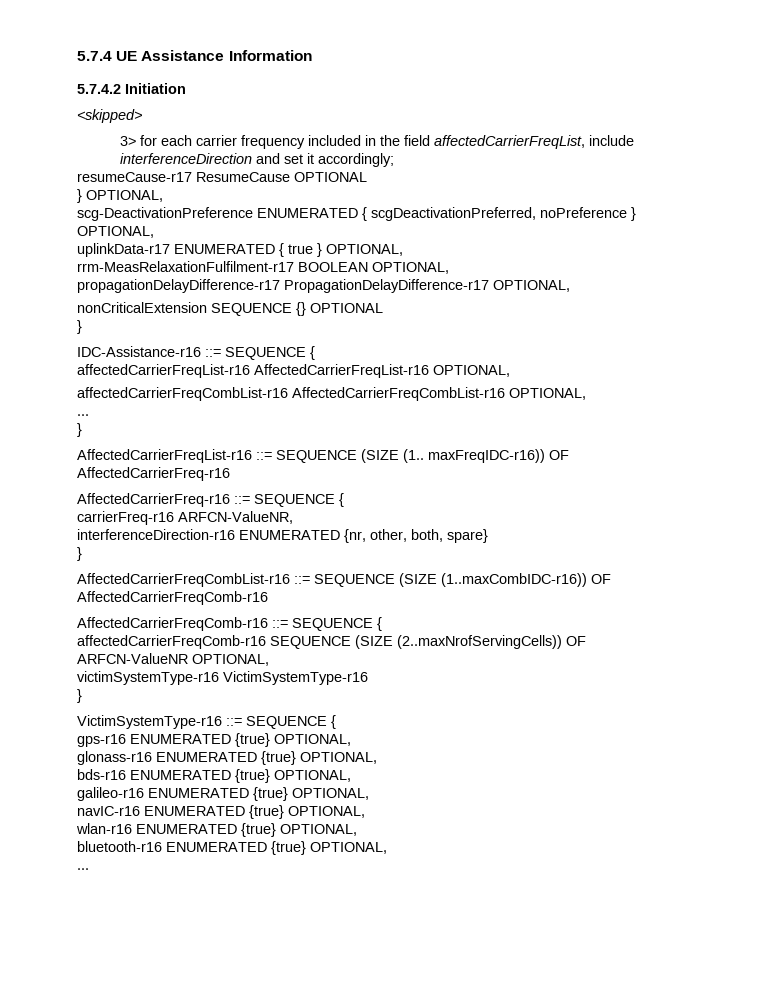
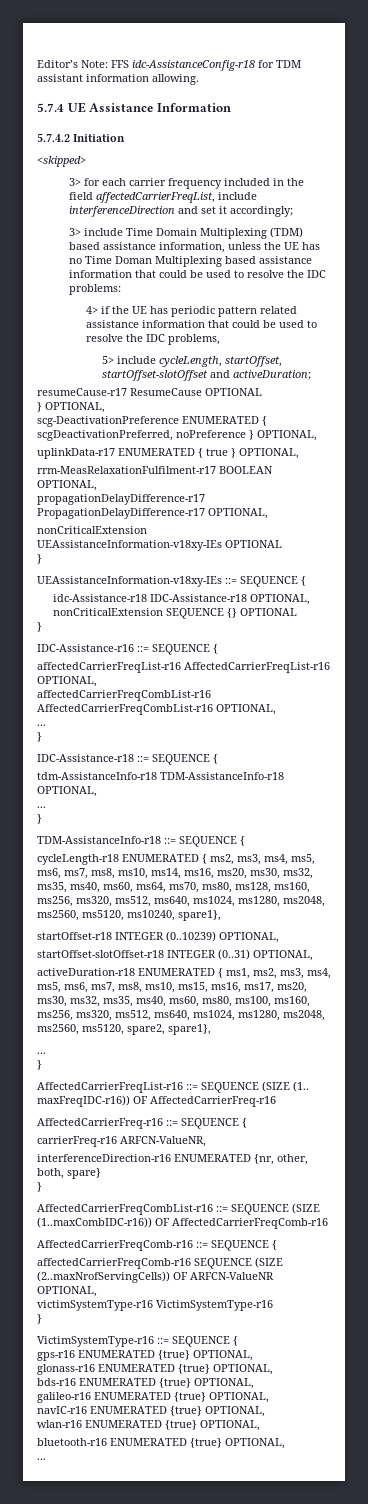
+ Editor’s Note: FFS idc-AssistanceConfig-r18 for TDM assistant information allowing.
+ 3> include Time Domain Multiplexing (TDM) based assistance information, unless the UE has no Time Doman Multiplexing based assistance information that could be used to resolve the IDC problems:
+ 4> if the UE has periodic pattern related assistance information that could be used to resolve the IDC problems,
+ 5> include cycleLength, startOffset, startOffset-slotOffset and activeDuration;
- nonCriticalExtension SEQUENCE {} OPTIONAL
+ nonCriticalExtension UEAssistanceInformation-v18xy-IEs OPTIONAL
+ }
+ UEAssistanceInformation-v18xy-IEs ::= SEQUENCE {
+ idc-Assistance-r18 IDC-Assistance-r18 OPTIONAL, nonCriticalExtension SEQUENCE {} OPTIONAL
+ IDC-Assistance-r18 ::= SEQUENCE {
+ tdm-AssistanceInfo-r18 TDM-AssistanceInfo-r18 OPTIONAL,
+ ...
+ }
+ TDM-AssistanceInfo-r18 ::= SEQUENCE {
+ cycleLength-r18 ENUMERATED { ms2, ms3, ms4, ms5, ms6, ms7, ms8, ms10, ms14, ms16, ms20, ms30, ms32, ms35, ms40, ms60, ms64, ms70, ms80, ms128, ms160, ms256, ms320, ms512, ms640, ms1024, ms1280, ms2048, ms2560, ms5120, ms10240, spare1},
+ startOffset-r18 INTEGER (0..10239) OPTIONAL,
+ startOffset-slotOffset-r18 INTEGER (0..31) OPTIONAL,
+ activeDuration-r18 ENUMERATED { ms1, ms2, ms3, ms4, ms5, ms6, ms7, ms8, ms10, ms15, ms16, ms17, ms20, ms30, ms32, ms35, ms40, ms60, ms80, ms100, ms160, ms256, ms320, ms512, ms640, ms1024, ms1280, ms2048, ms2560, ms5120, spare2, spare1},
+ ...
+ }

